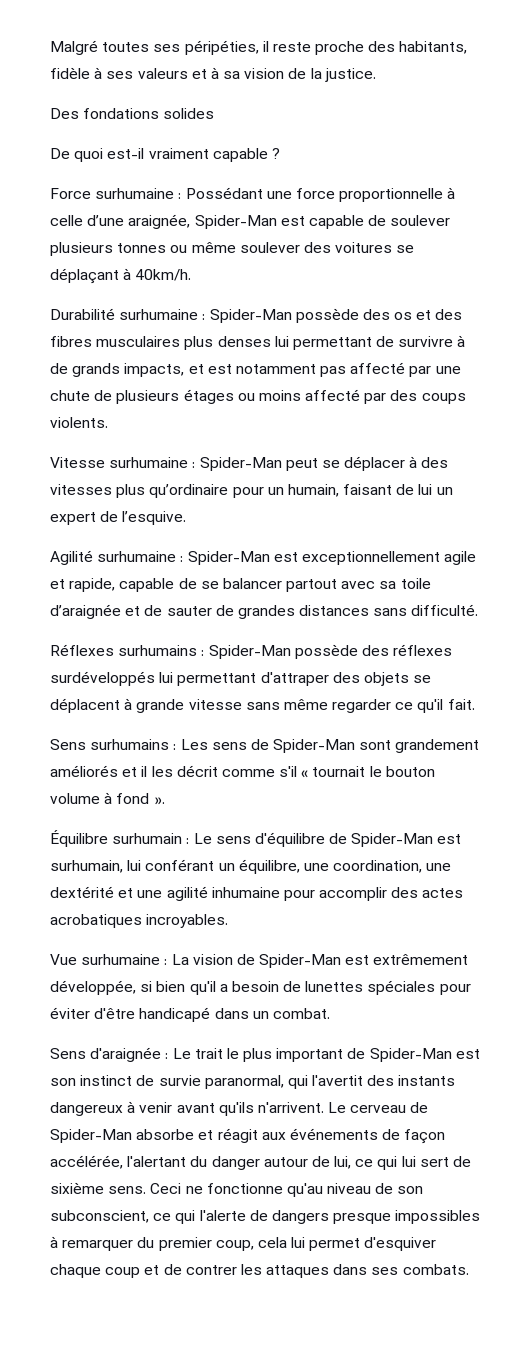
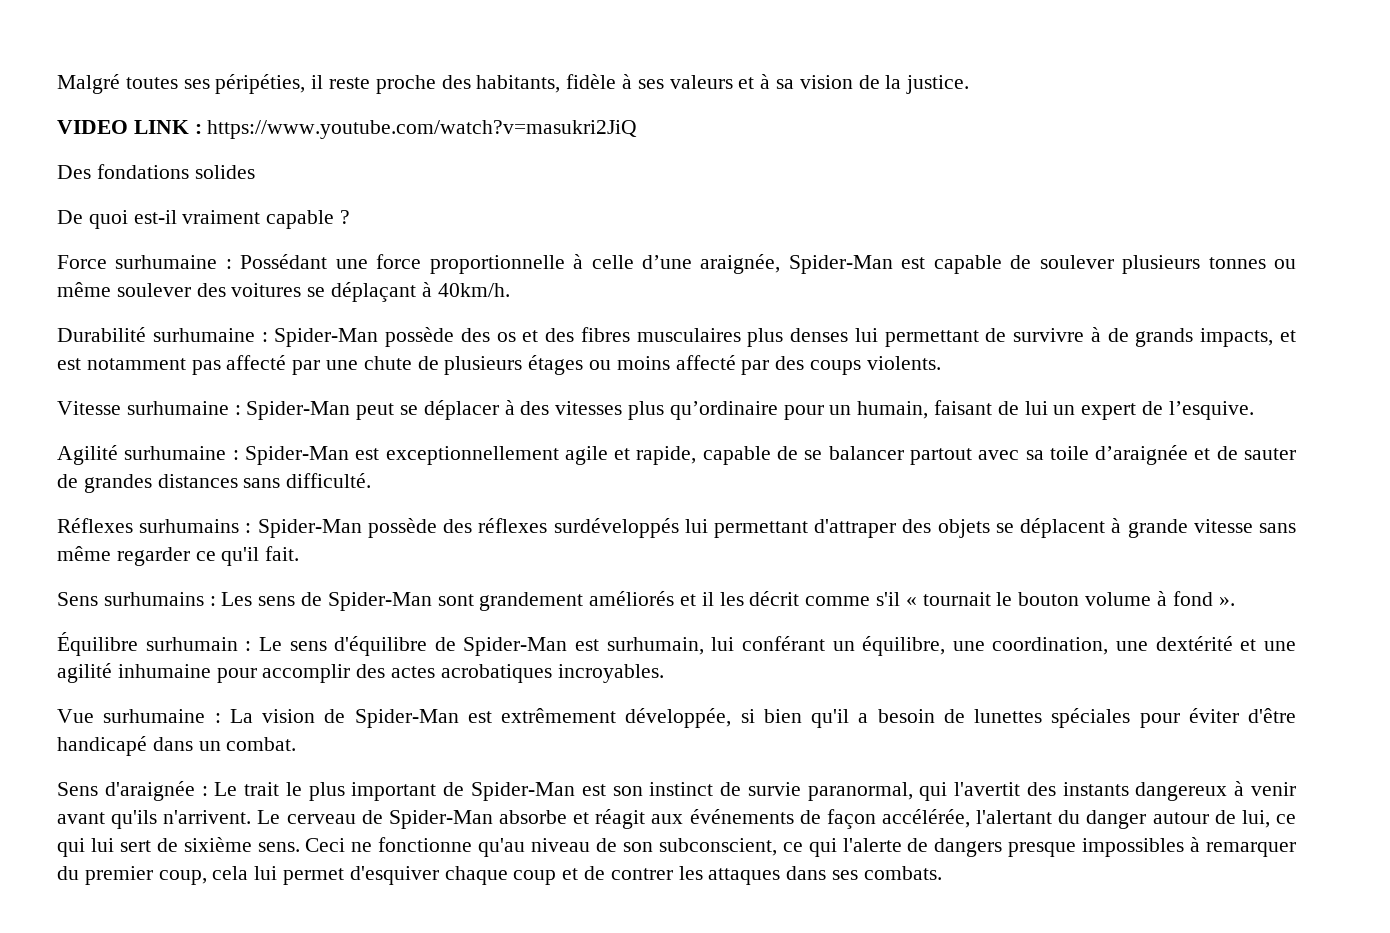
+ VIDEO LINK : https://www.youtube.com/watch?v=masukri2JiQ

